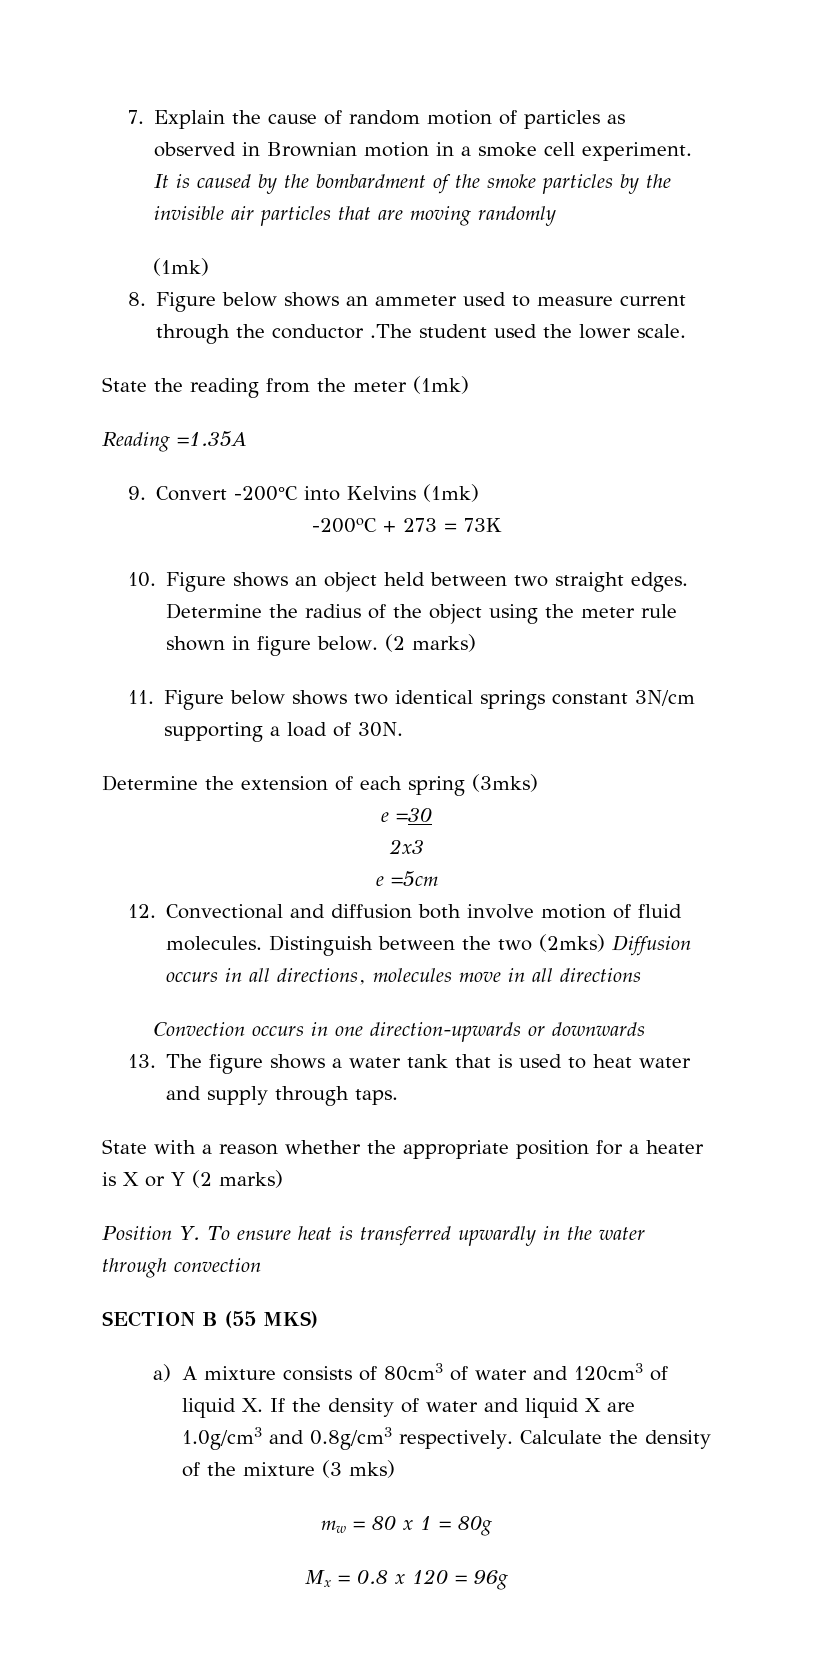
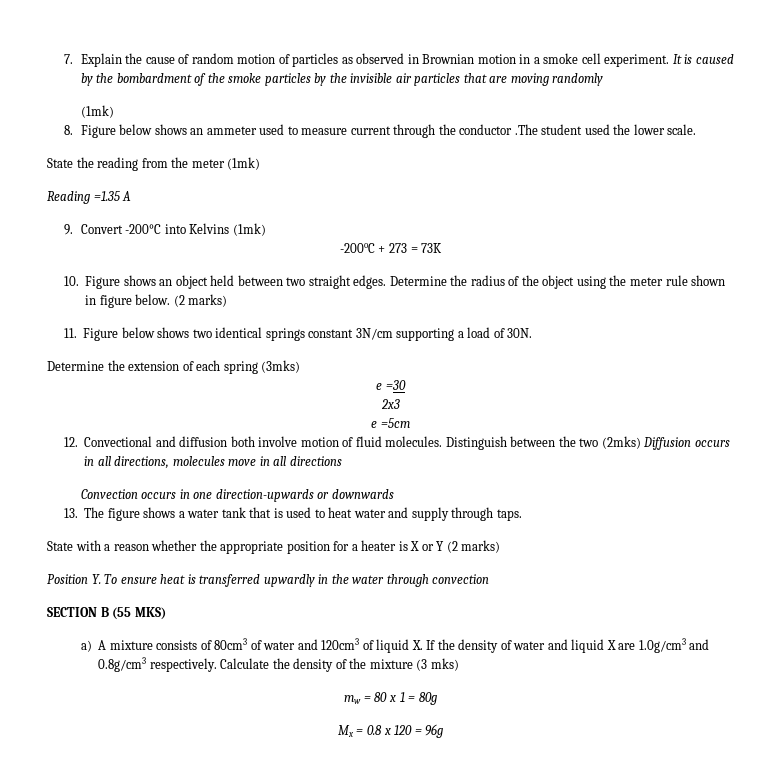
- Reading =1.35A
+ Reading =1.35 A

